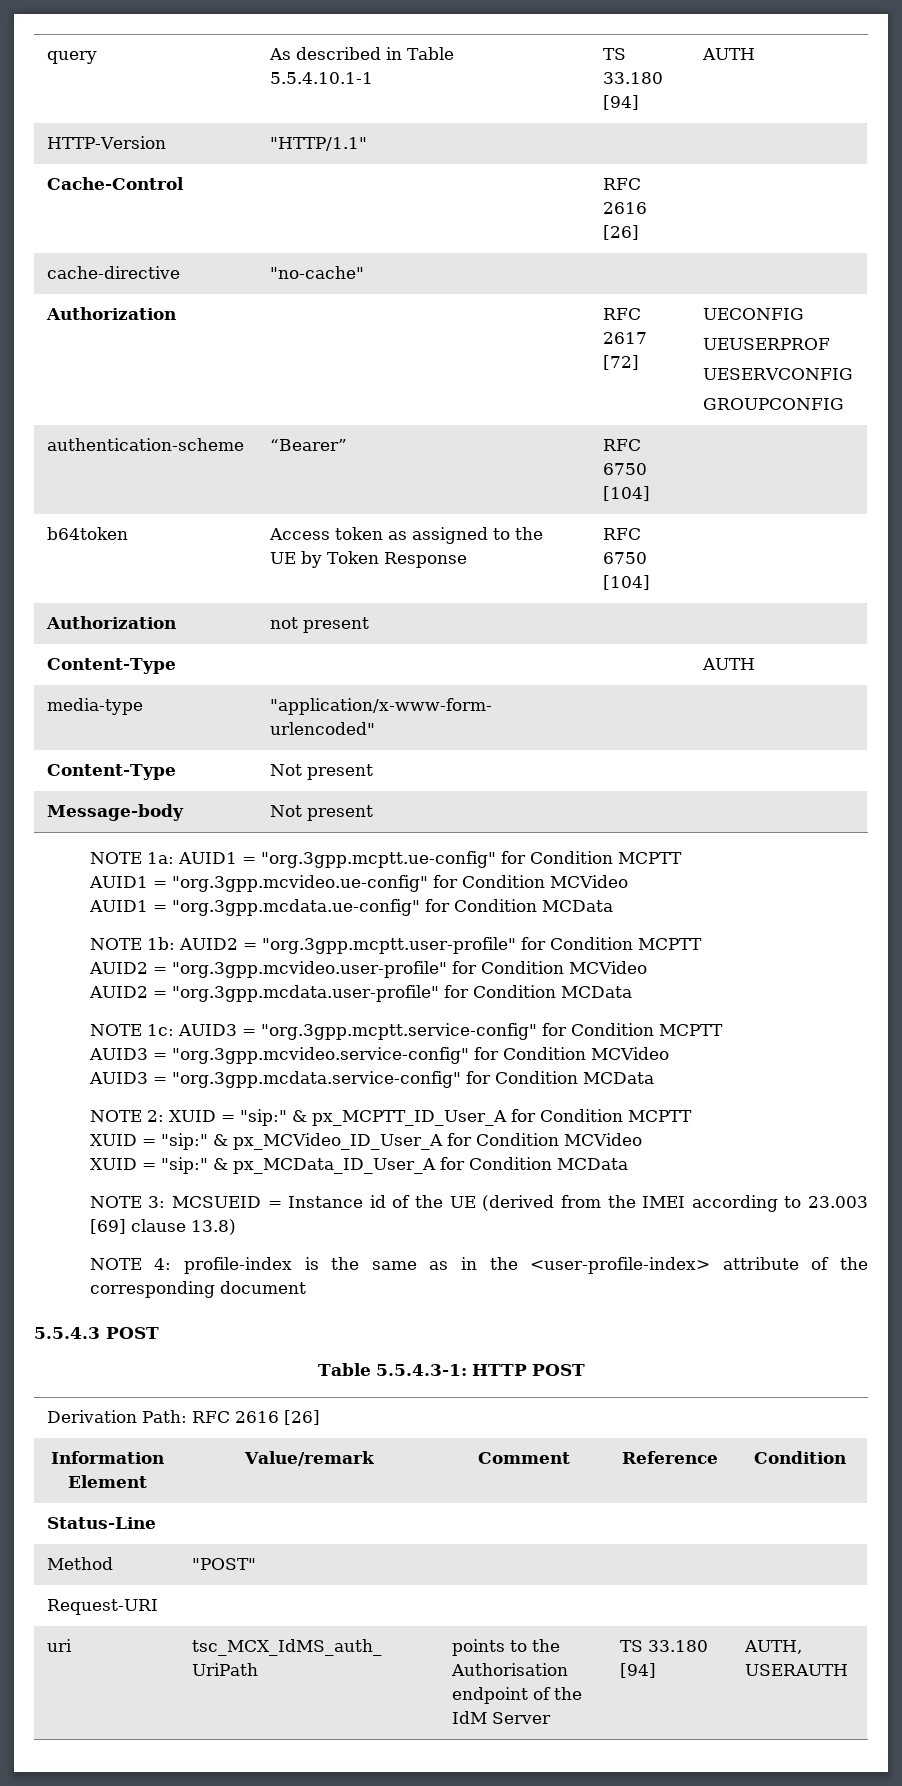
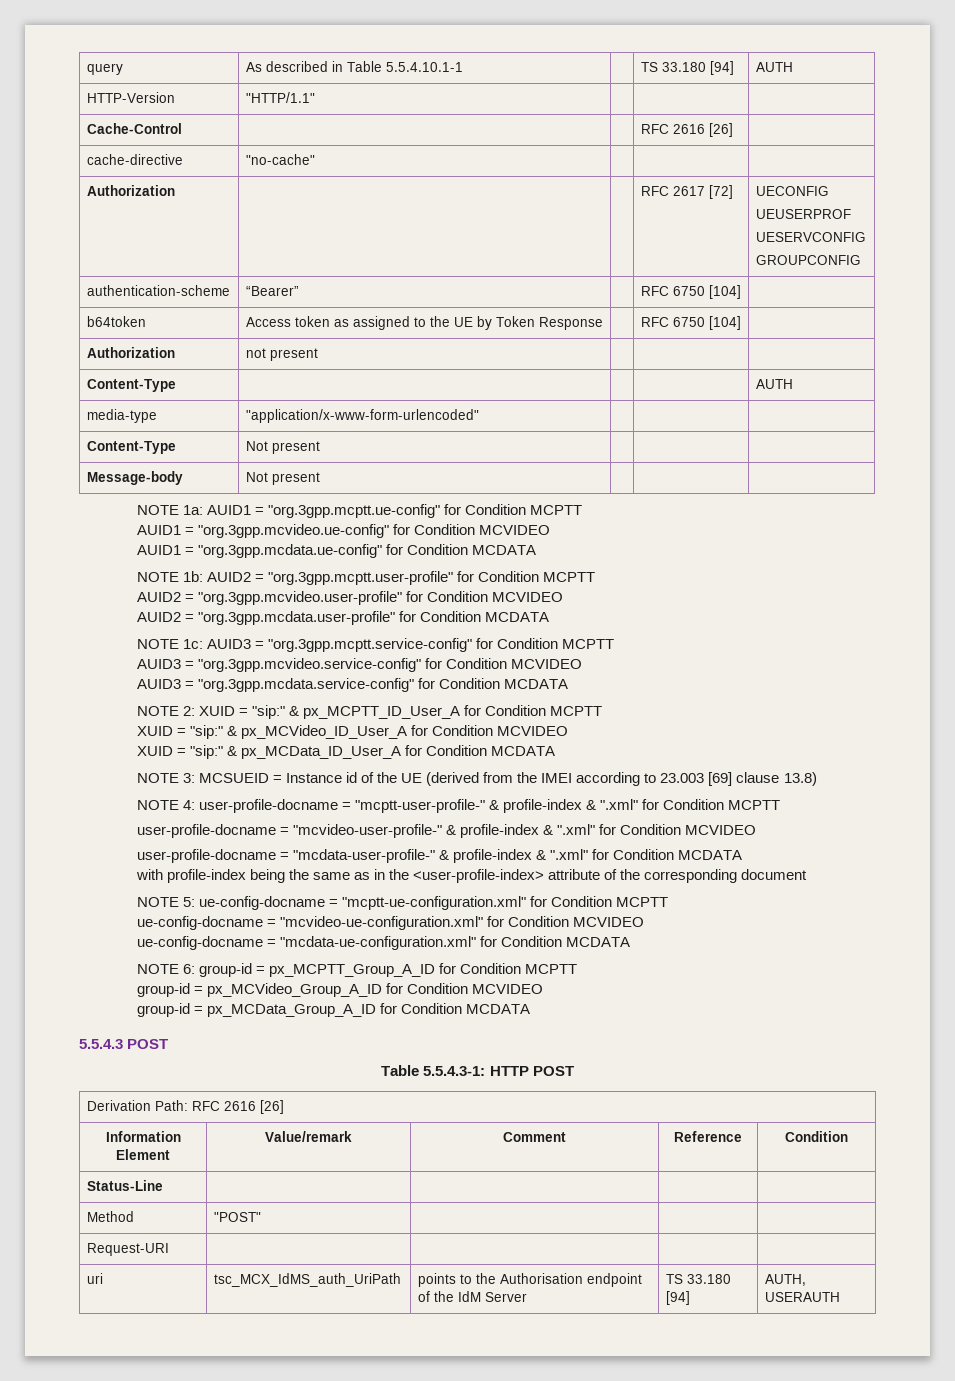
- AUID1 = "org.3gpp.mcvideo.ue-config" for Condition MCVideo
+ AUID1 = "org.3gpp.mcvideo.ue-config" for Condition MCVIDEO
- AUID1 = "org.3gpp.mcdata.ue-config" for Condition MCData
+ AUID1 = "org.3gpp.mcdata.ue-config" for Condition MCDATA
- AUID2 = "org.3gpp.mcvideo.user-profile" for Condition MCVideo
+ AUID2 = "org.3gpp.mcvideo.user-profile" for Condition MCVIDEO
- AUID2 = "org.3gpp.mcdata.user-profile" for Condition MCData
+ AUID2 = "org.3gpp.mcdata.user-profile" for Condition MCDATA
- AUID3 = "org.3gpp.mcvideo.service-config" for Condition MCVideo
+ AUID3 = "org.3gpp.mcvideo.service-config" for Condition MCVIDEO
- AUID3 = "org.3gpp.mcdata.service-config" for Condition MCData
+ AUID3 = "org.3gpp.mcdata.service-config" for Condition MCDATA
- XUID = "sip:" & px_MCVideo_ID_User_A for Condition MCVideo
+ XUID = "sip:" & px_MCVideo_ID_User_A for Condition MCVIDEO
- XUID = "sip:" & px_MCData_ID_User_A for Condition MCData
+ XUID = "sip:" & px_MCData_ID_User_A for Condition MCDATA
- NOTE 4: profile-index is the same as in the <user-profile-index> attribute of the corresponding document
+ NOTE 4: user-profile-docname = "mcptt-user-profile-" & profile-index & ".xml" for Condition MCPTT
+ user-profile-docname = "mcvideo-user-profile-" & profile-index & ".xml" for Condition MCVIDEO
+ user-profile-docname = "mcdata-user-profile-" & profile-index & ".xml" for Condition MCDATA
+ with profile-index being the same as in the <user-profile-index> attribute of the corresponding document
+ NOTE 5: ue-config-docname = "mcptt-ue-configuration.xml" for Condition MCPTT
+ ue-config-docname = "mcvideo-ue-configuration.xml" for Condition MCVIDEO
+ ue-config-docname = "mcdata-ue-configuration.xml" for Condition MCDATA
+ NOTE 6: group-id = px_MCPTT_Group_A_ID for Condition MCPTT
+ group-id = px_MCVideo_Group_A_ID for Condition MCVIDEO
+ group-id = px_MCData_Group_A_ID for Condition MCDATA

